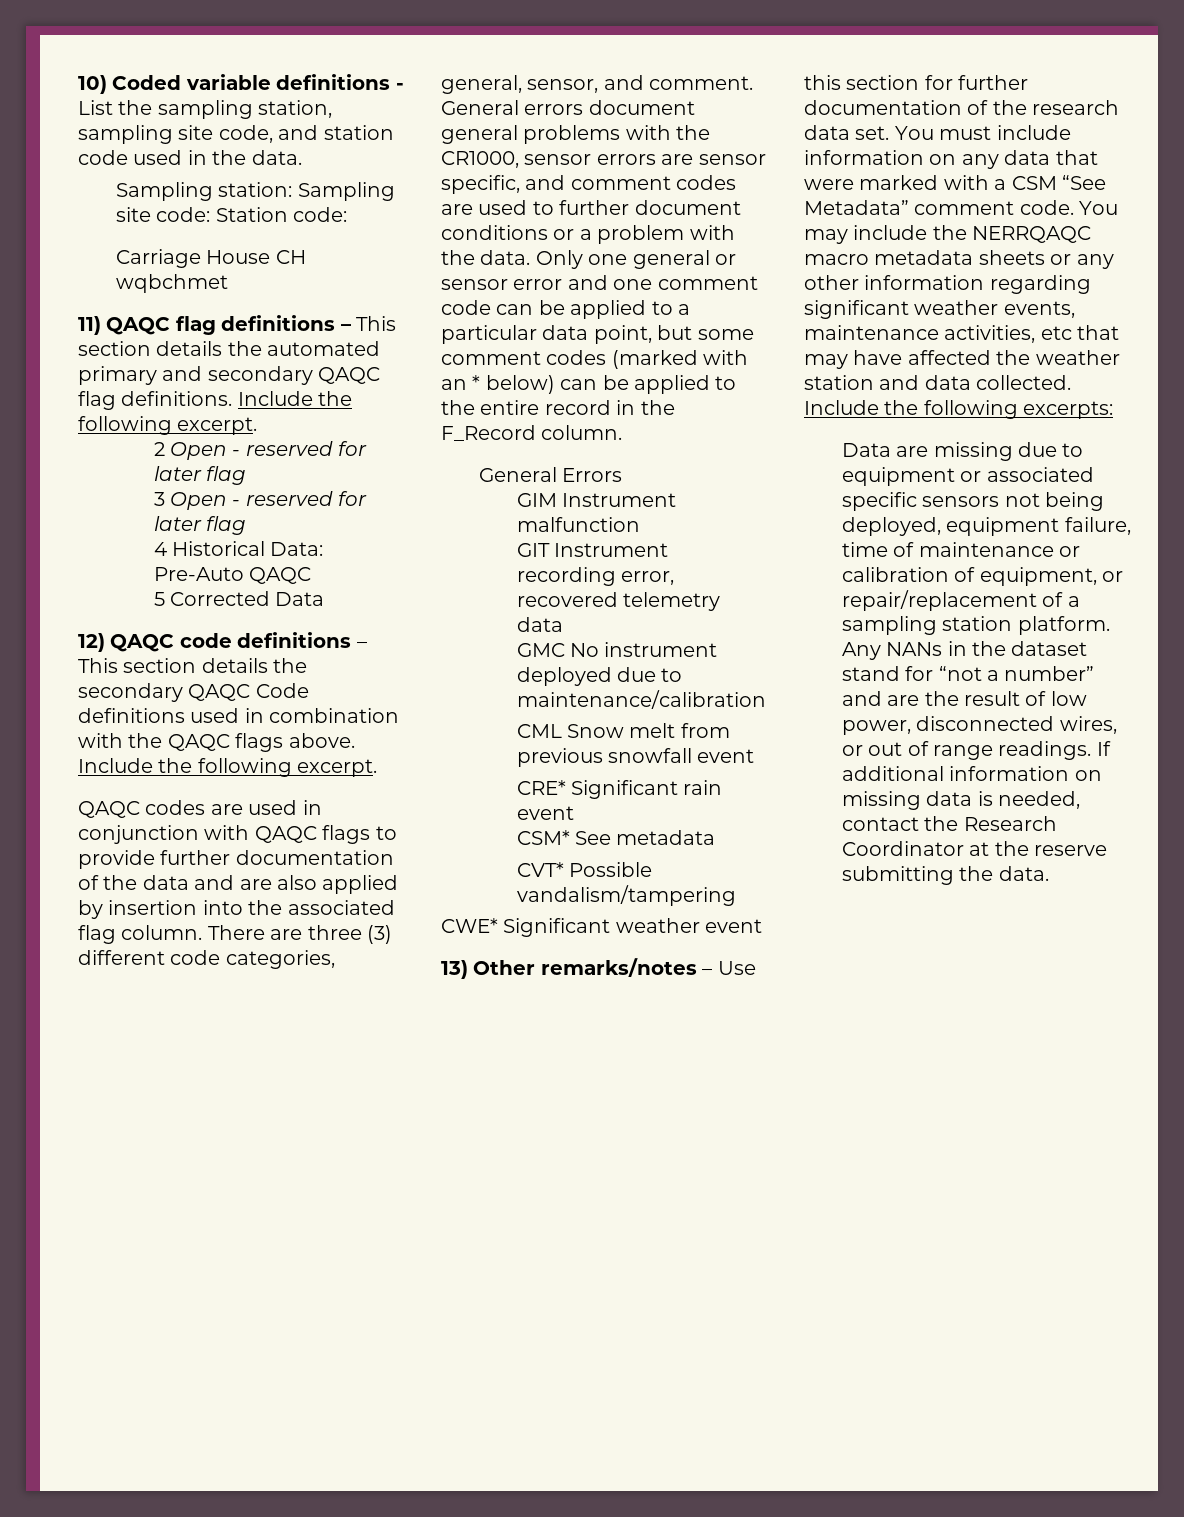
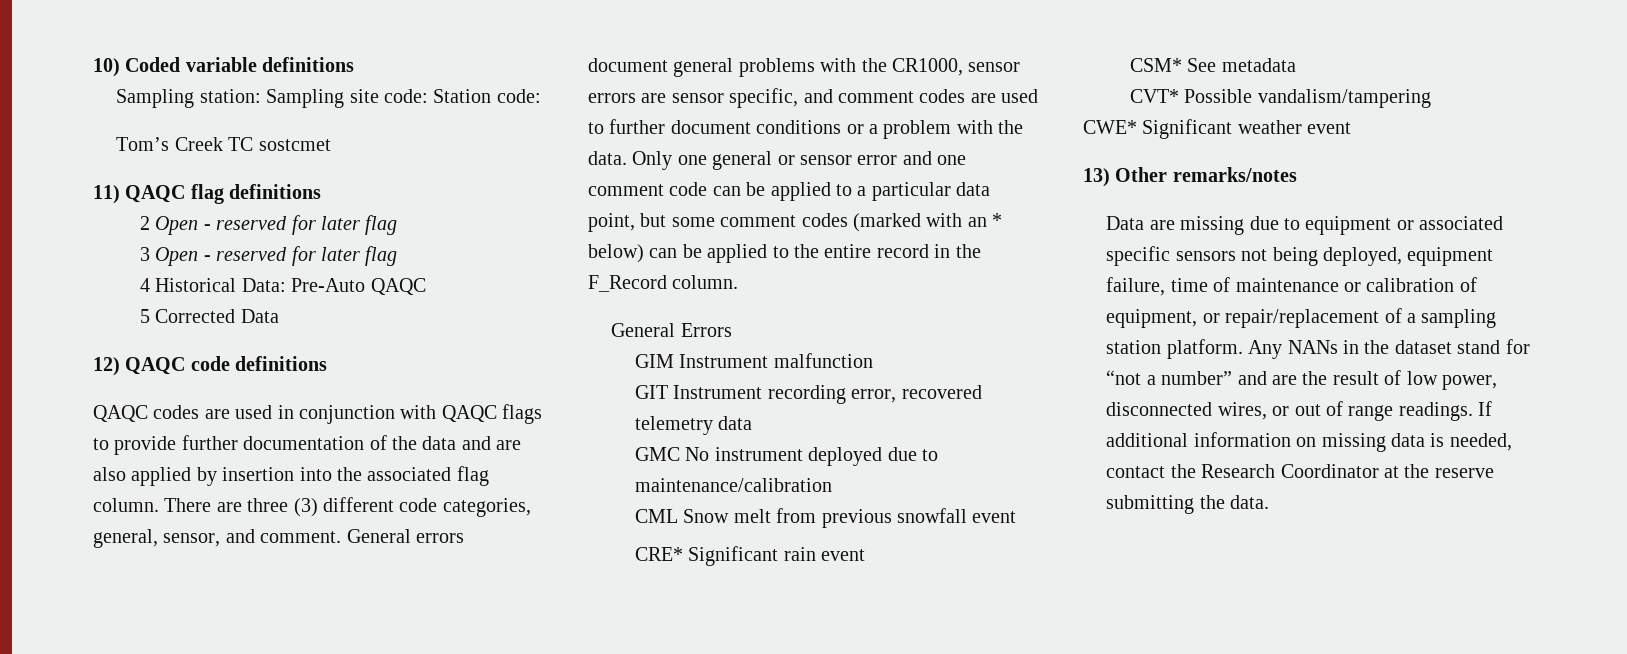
- 10) Coded variable definitions - List the sampling station, sampling site code, and station code used in the data.
+ 10) Coded variable definitions
- Carriage House CH wqbchmet
+ Tom’s Creek TC sostcmet
- 11) QAQC flag definitions – This section details the automated primary and secondary QAQC flag definitions. Include the following excerpt.
+ 11) QAQC flag definitions
- 12) QAQC code definitions – This section details the secondary QAQC Code definitions used in combination with the QAQC flags above. Include the following excerpt.
+ 12) QAQC code definitions
- 13) Other remarks/notes – Use this section for further documentation of the research data set. You must include information on any data that were marked with a CSM “See Metadata” comment code. You may include the NERRQAQC macro metadata sheets or any other information regarding significant weather events, maintenance activities, etc that may have affected the weather station and data collected. Include the following excerpts:
+ 13) Other remarks/notes

